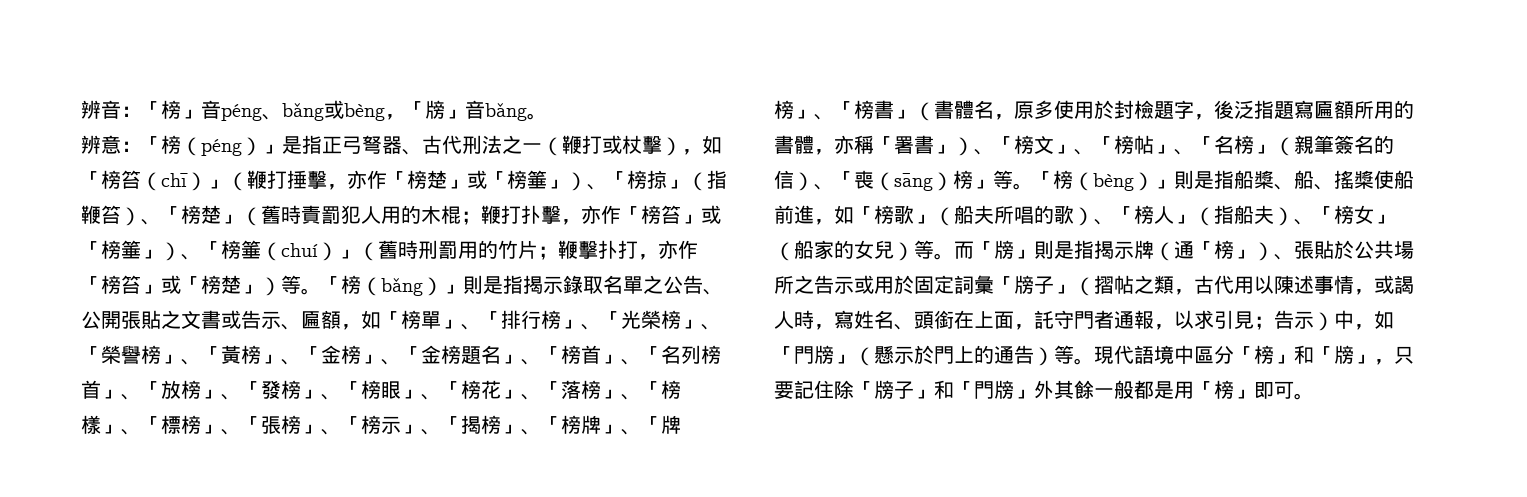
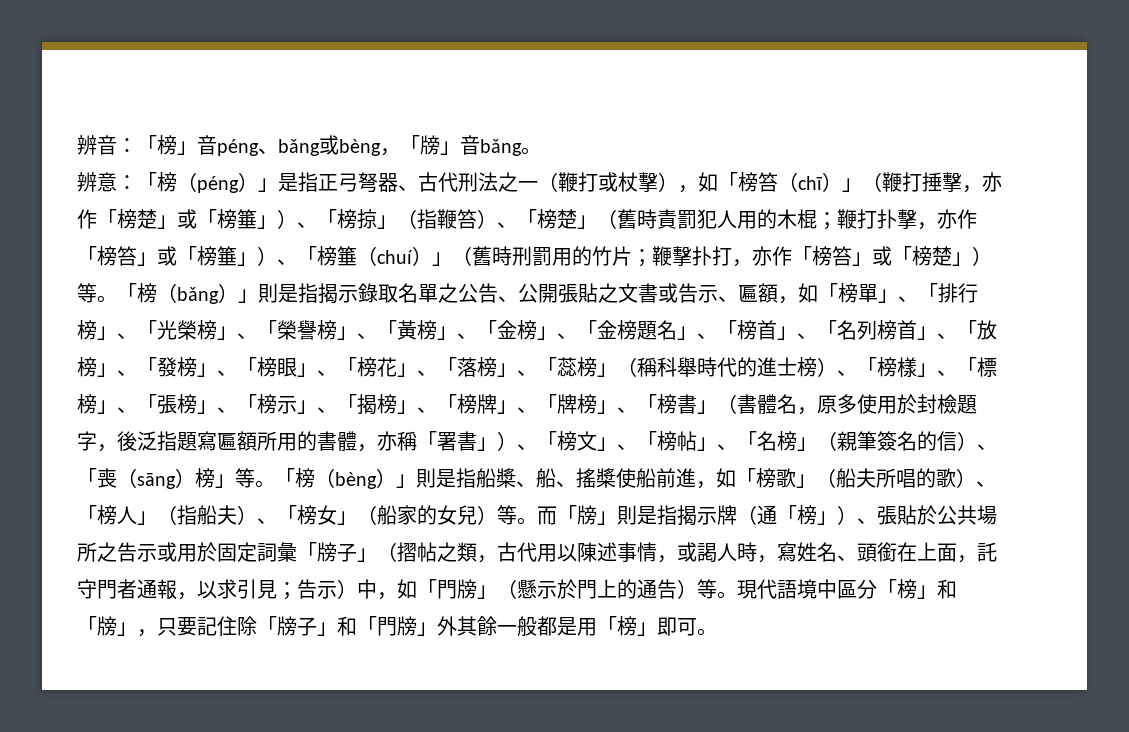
- 「榜（bǎng）」則是指揭示錄取名單之公告、公開張貼之文書或告示、匾額，如「榜單」、「排行榜」、「光榮榜」、「榮譽榜」、「黃榜」、「金榜」、「金榜題名」、「榜首」、「名列榜首」、「放榜」、「發榜」、「榜眼」、「榜花」、「落榜」、「榜樣」、「標榜」、「張榜」、「榜示」、「揭榜」、「榜牌」、「牌榜」、「榜書」（書體名，原多使用於封檢題字，後泛指題寫匾額所用的書體，亦稱「署書」）、「榜文」、「榜帖」、「名榜」（親筆簽名的信）、「喪（sāng）榜」等。
+ 「榜（bǎng）」則是指揭示錄取名單之公告、公開張貼之文書或告示、匾額，如「榜單」、「排行榜」、「光榮榜」、「榮譽榜」、「黃榜」、「金榜」、「金榜題名」、「榜首」、「名列榜首」、「放榜」、「發榜」、「榜眼」、「榜花」、「落榜」、「蕊榜」（稱科舉時代的進士榜）、「榜樣」、「標榜」、「張榜」、「榜示」、「揭榜」、「榜牌」、「牌榜」、「榜書」（書體名，原多使用於封檢題字，後泛指題寫匾額所用的書體，亦稱「署書」）、「榜文」、「榜帖」、「名榜」（親筆簽名的信）、「喪（sāng）榜」等。

